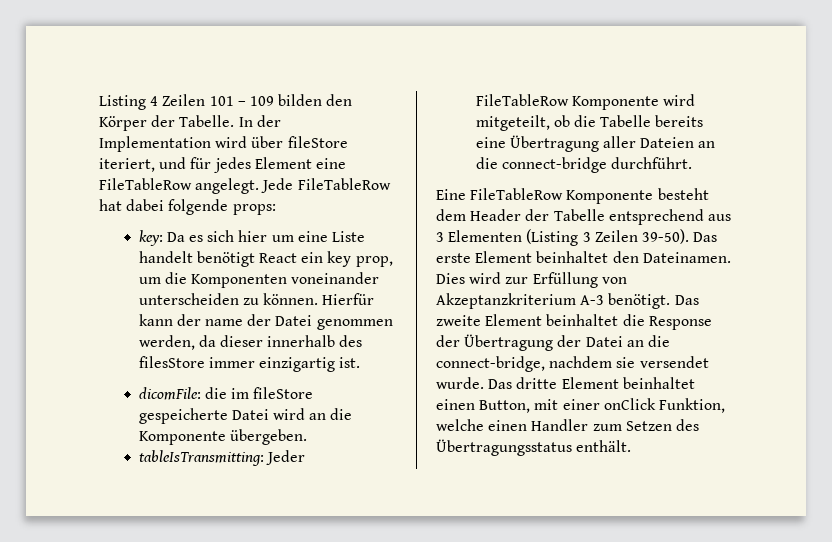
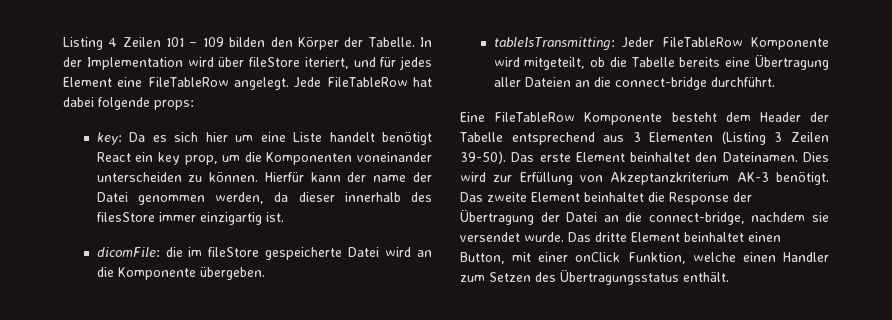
- Dies wird zur Erfüllung von Akzeptanzkriterium A-3 benötigt.
+ Dies wird zur Erfüllung von Akzeptanzkriterium AK-3 benötigt.

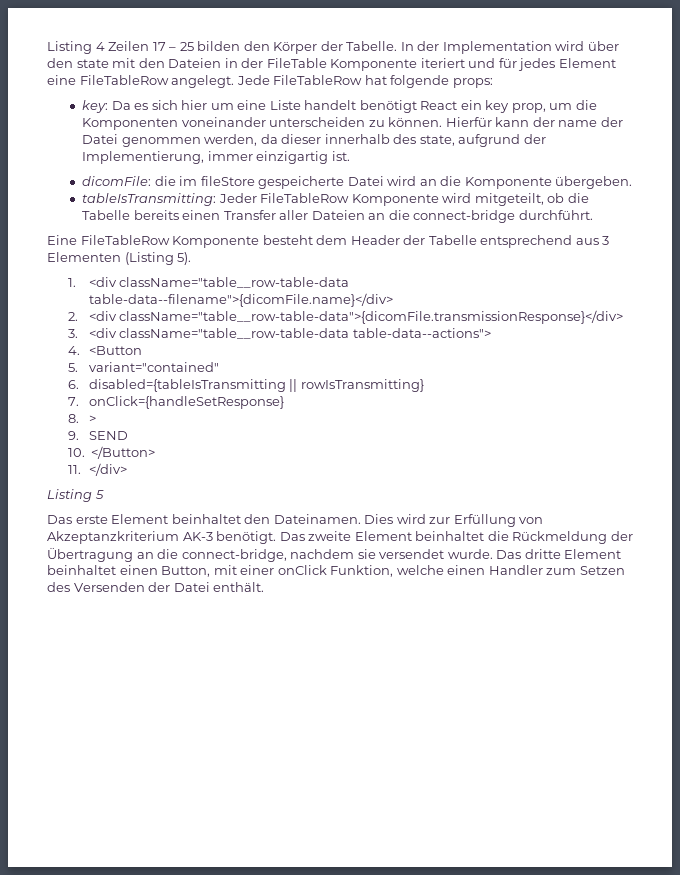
- Listing 4 Zeilen 101 – 109 bilden den Körper der Tabelle.
+ Listing 4 Zeilen 17 – 25 bilden den Körper der Tabelle.
- In der Implementation wird über fileStore iteriert, und für jedes Element eine FileTableRow angelegt.
+ In der Implementation wird über den state mit den Dateien in der FileTable Komponente iteriert und für jedes Element eine FileTableRow angelegt.
- Jede FileTableRow hat dabei folgende props:
+ Jede FileTableRow hat folgende props:
- Hierfür kann der name der Datei genommen werden, da dieser innerhalb des filesStore immer einzigartig ist.
+ Hierfür kann der name der Datei genommen werden, da dieser innerhalb des state, aufgrund der Implementierung, immer einzigartig ist.
- tableIsTransmitting: Jeder FileTableRow Komponente wird mitgeteilt, ob die Tabelle bereits eine Übertragung aller Dateien an die connect-bridge durchführt.
+ tableIsTransmitting: Jeder FileTableRow Komponente wird mitgeteilt, ob die Tabelle bereits einen Transfer aller Dateien an die connect-bridge durchführt.
- Eine FileTableRow Komponente besteht dem Header der Tabelle entsprechend aus 3 Elementen (Listing 3 Zeilen 39-50). Das erste Element beinhaltet den Dateinamen.
+ Eine FileTableRow Komponente besteht dem Header der Tabelle entsprechend aus 3 Elementen (Listing 5).
+ 1. <div className="table__row-table-data table-data--filename">{dicomFile.name}</div>
+ 2. <div className="table__row-table-data">{dicomFile.transmissionResponse}</div>
+ 3. <div className="table__row-table-data table-data--actions">
+ 4. <Button
+ 5. variant="contained"
+ 6. disabled={tableIsTransmitting || rowIsTransmitting}
+ 7. onClick={handleSetResponse}
+ 8. >
+ 9. SEND
+ 10. </Button>
+ 11. </div>
+ Listing 5
+ Das erste Element beinhaltet den Dateinamen.
- Das zweite Element beinhaltet die Response der Übertragung der Datei an die connect-bridge, nachdem sie versendet wurde.
+ Das zweite Element beinhaltet die Rückmeldung der Übertragung an die connect-bridge, nachdem sie versendet wurde.
- Das dritte Element beinhaltet einen Button, mit einer onClick Funktion, welche einen Handler zum Setzen des Übertragungsstatus enthält.
+ Das dritte Element beinhaltet einen Button, mit einer onClick Funktion, welche einen Handler zum Setzen des Versenden der Datei enthält.

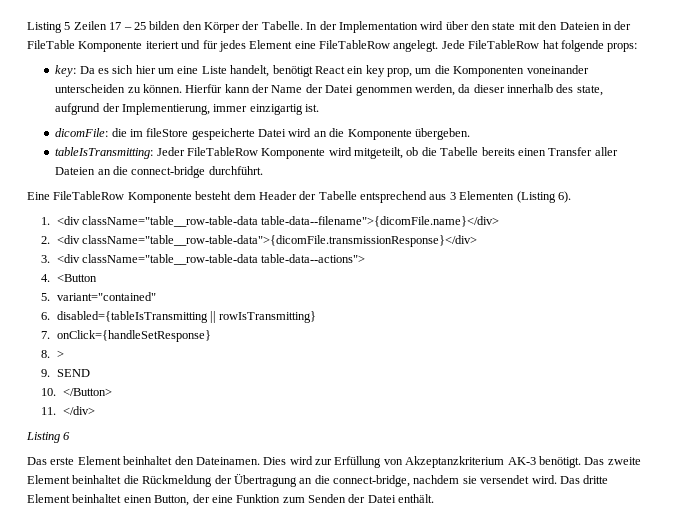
- Listing 4 Zeilen 17 – 25 bilden den Körper der Tabelle.
+ Listing 5 Zeilen 17 – 25 bilden den Körper der Tabelle.
- key: Da es sich hier um eine Liste handelt benötigt React ein key prop, um die Komponenten voneinander unterscheiden zu können.
+ key: Da es sich hier um eine Liste handelt, benötigt React ein key prop, um die Komponenten voneinander unterscheiden zu können.
- Hierfür kann der name der Datei genommen werden, da dieser innerhalb des state, aufgrund der Implementierung, immer einzigartig ist.
+ Hierfür kann der Name der Datei genommen werden, da dieser innerhalb des state, aufgrund der Implementierung, immer einzigartig ist.
- Eine FileTableRow Komponente besteht dem Header der Tabelle entsprechend aus 3 Elementen (Listing 5).
+ Eine FileTableRow Komponente besteht dem Header der Tabelle entsprechend aus 3 Elementen (Listing 6).
- Listing 5
+ Listing 6
- Das zweite Element beinhaltet die Rückmeldung der Übertragung an die connect-bridge, nachdem sie versendet wurde.
+ Das zweite Element beinhaltet die Rückmeldung der Übertragung an die connect-bridge, nachdem sie versendet wird.
- Das dritte Element beinhaltet einen Button, mit einer onClick Funktion, welche einen Handler zum Setzen des Versenden der Datei enthält.
+ Das dritte Element beinhaltet einen Button, der eine Funktion zum Senden der Datei enthält.

